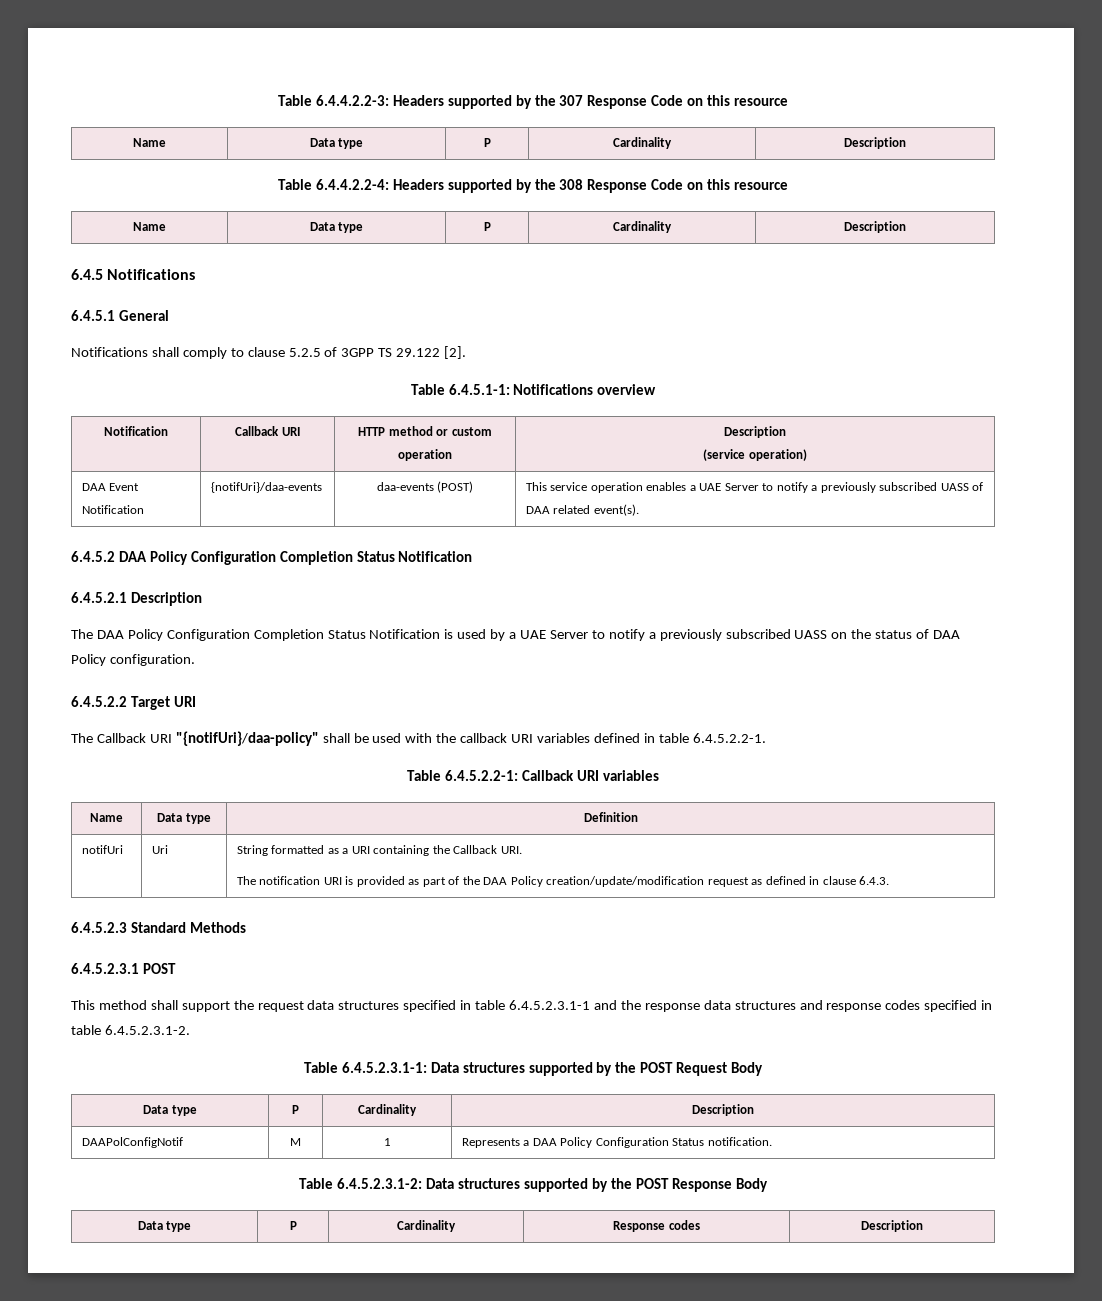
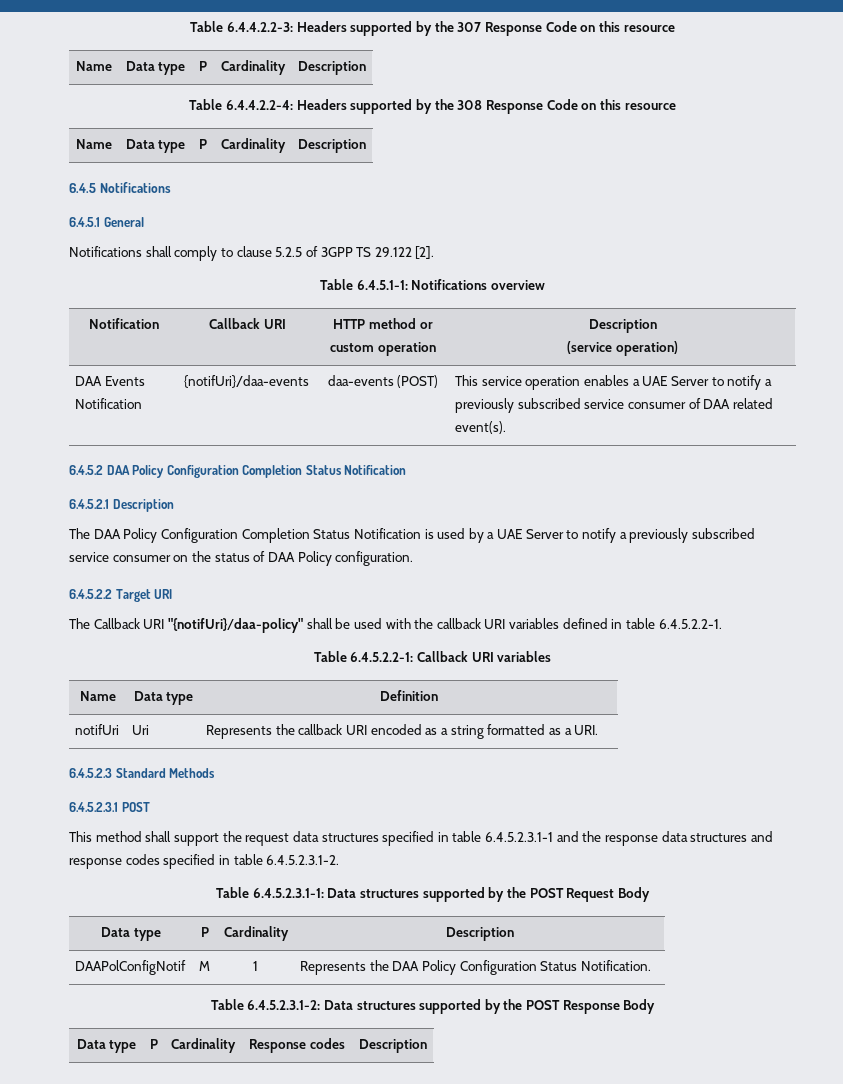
- DAA Event Notification | {notifUri}/daa-events | daa-events (POST) | This service operation enables a UAE Server to notify a previously subscribed UASS of DAA related event(s).
+ DAA Events Notification | {notifUri}/daa-events | daa-events (POST) | This service operation enables a UAE Server to notify a previously subscribed service consumer of DAA related event(s).
- The DAA Policy Configuration Completion Status Notification is used by a UAE Server to notify a previously subscribed UASS on the status of DAA Policy configuration.
+ The DAA Policy Configuration Completion Status Notification is used by a UAE Server to notify a previously subscribed service consumer on the status of DAA Policy configuration.
- notifUri | Uri | String formatted as a URI containing the Callback URI.
- The notification URI is provided as part of the DAA Policy creation/update/modification request as defined in clause 6.4.3.
+ notifUri | Uri | Represents the callback URI encoded as a string formatted as a URI.
- DAAPolConfigNotif | M | 1 | Represents a DAA Policy Configuration Status notification.
+ DAAPolConfigNotif | M | 1 | Represents the DAA Policy Configuration Status Notification.

